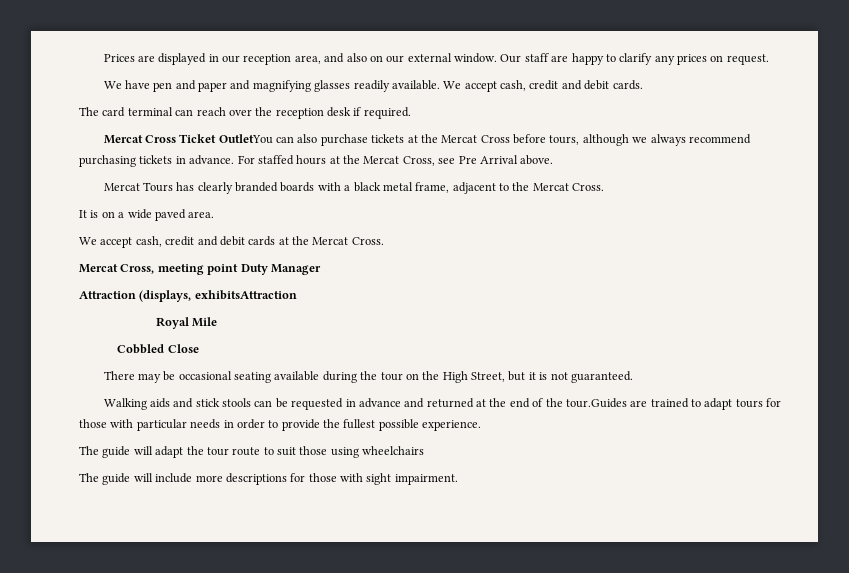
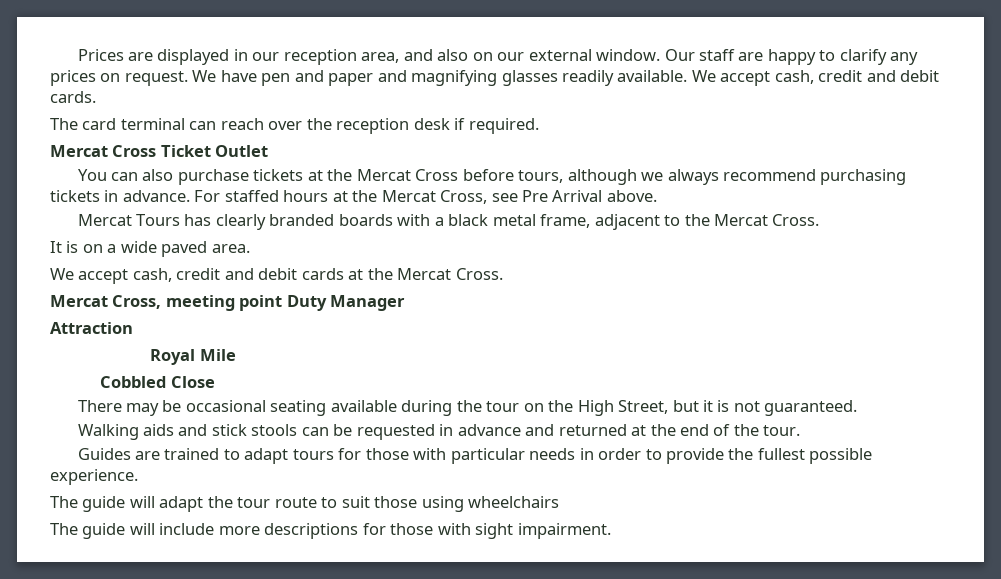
- Our staff are happy to clarify any prices on request.
- We have pen and paper and magnifying glasses readily available.
+ Our staff are happy to clarify any prices on request. We have pen and paper and magnifying glasses readily available.
- Mercat Cross Ticket OutletYou can also purchase tickets at the Mercat Cross before tours, although we always recommend purchasing tickets in advance.
+ Mercat Cross Ticket Outlet
+ You can also purchase tickets at the Mercat Cross before tours, although we always recommend purchasing tickets in advance.
- Attraction (displays, exhibitsAttraction
+ Attraction
- Walking aids and stick stools can be requested in advance and returned at the end of the tour.Guides are trained to adapt tours for those with particular needs in order to provide the fullest possible experience.
+ Walking aids and stick stools can be requested in advance and returned at the end of the tour.
+ Guides are trained to adapt tours for those with particular needs in order to provide the fullest possible experience.

